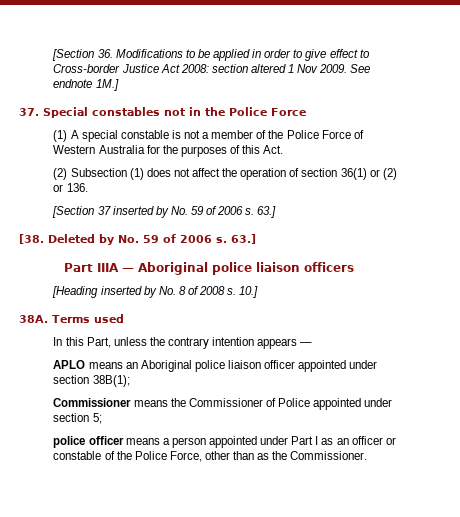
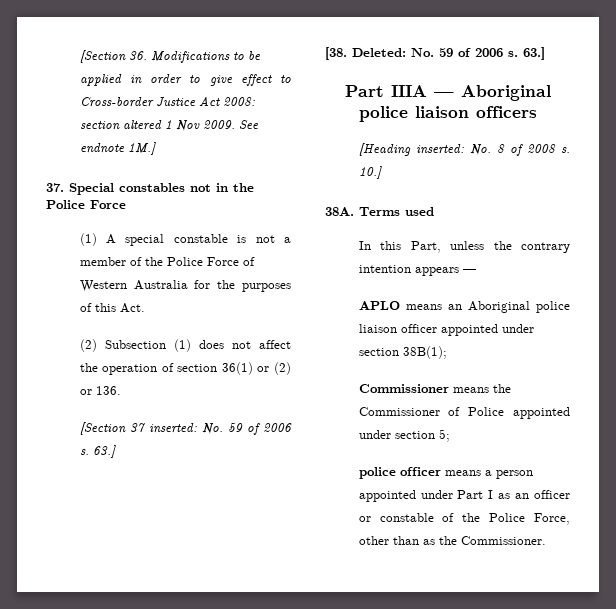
- [Section 37 inserted by No. 59 of 2006 s.
+ [Section 37 inserted: No. 59 of 2006 s.
- [38. Deleted by No. 59 of 2006 s.
+ [38. Deleted: No. 59 of 2006 s.
- [Heading inserted by No. 8 of 2008 s.
+ [Heading inserted: No. 8 of 2008 s.

